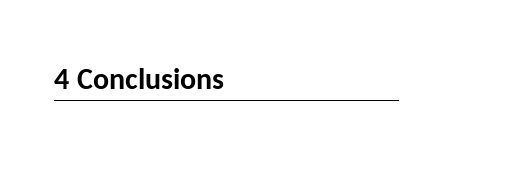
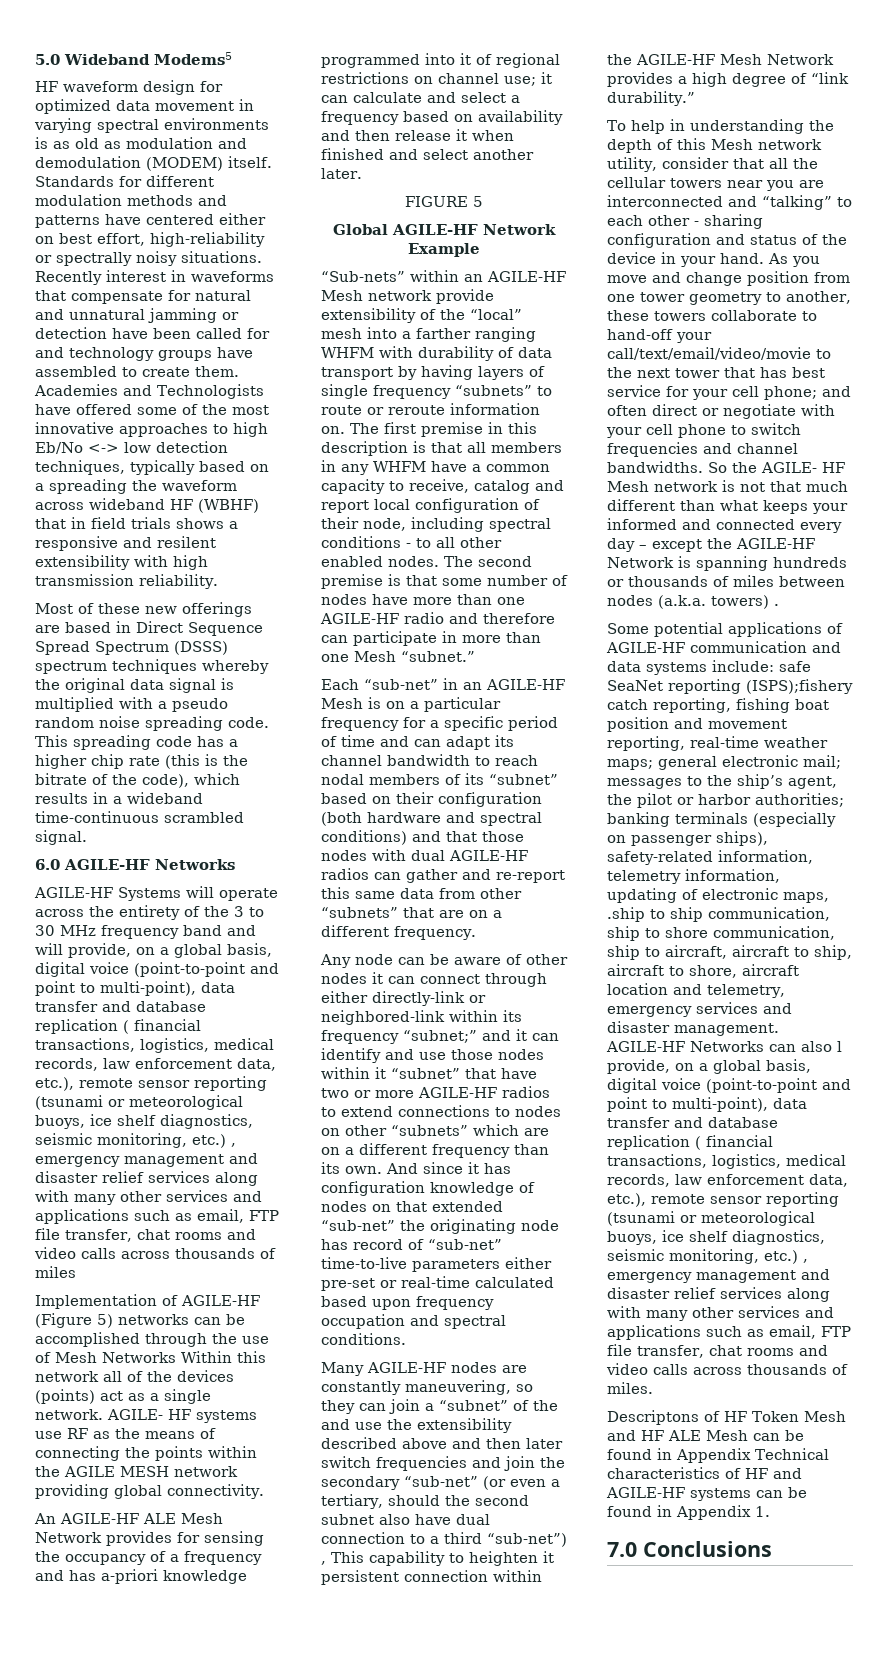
- 4 Conclusions
+ 5.0 Wideband Modems5
+ HF waveform design for optimized data movement in varying spectral environments is as old as modulation and demodulation (MODEM) itself. Standards for different modulation methods and patterns have centered either on best effort, high-reliability or spectrally noisy situations. Recently interest in waveforms that compensate for natural and unnatural jamming or detection have been called for and technology groups have assembled to create them. Academies and Technologists have offered some of the most innovative approaches to high Eb/No <-> low detection techniques, typically based on a spreading the waveform across wideband HF (WBHF) that in field trials shows a responsive and resilent extensibility with high transmission reliability.
+ Most of these new offerings are based in Direct Sequence Spread Spectrum (DSSS) spectrum techniques whereby the original data signal is multiplied with a pseudo random noise spreading code. This spreading code has a higher chip rate (this is the bitrate of the code), which results in a wideband time-continuous scrambled signal.
+ 6.0 AGILE-HF Networks
+ AGILE-HF Systems will operate across the entirety of the 3 to 30 MHz frequency band and will provide, on a global basis, digital voice (point-to-point and point to multi-point), data transfer and database replication ( financial transactions, logistics, medical records, law enforcement data, etc.), remote sensor reporting (tsunami or meteorological buoys, ice shelf diagnostics, seismic monitoring, etc.) , emergency management and disaster relief services along with many other services and applications such as email, FTP file transfer, chat rooms and video calls across thousands of miles
+ Implementation of AGILE-HF (Figure 5) networks can be accomplished through the use of Mesh Networks Within this network all of the devices (points) act as a single network. AGILE- HF systems use RF as the means of connecting the points within the AGILE MESH network providing global connectivity.
+ An AGILE-HF ALE Mesh Network provides for sensing the occupancy of a frequency and has a-priori knowledge programmed into it of regional restrictions on channel use; it can calculate and select a frequency based on availability and then release it when finished and select another later.
+ FIGURE 5
+ Global AGILE-HF Network Example
+ “Sub-nets” within an AGILE-HF Mesh network provide extensibility of the “local” mesh into a farther ranging WHFM with durability of data transport by having layers of single frequency “subnets” to route or reroute information on. The first premise in this description is that all members in any WHFM have a common capacity to receive, catalog and report local configuration of their node, including spectral conditions - to all other enabled nodes. The second premise is that some number of nodes have more than one AGILE-HF radio and therefore can participate in more than one Mesh “subnet.”
+ Each “sub-net” in an AGILE-HF Mesh is on a particular frequency for a specific period of time and can adapt its channel bandwidth to reach nodal members of its “subnet” based on their configuration (both hardware and spectral conditions) and that those nodes with dual AGILE-HF radios can gather and re-report this same data from other “subnets” that are on a different frequency.
+ Any node can be aware of other nodes it can connect through either directly-link or neighbored-link within its frequency “subnet;” and it can identify and use those nodes within it “subnet” that have two or more AGILE-HF radios to extend connections to nodes on other “subnets” which are on a different frequency than its own. And since it has configuration knowledge of nodes on that extended “sub-net” the originating node has record of “sub-net” time-to-live parameters either pre-set or real-time calculated based upon frequency occupation and spectral conditions.
+ Many AGILE-HF nodes are constantly maneuvering, so they can join a “subnet” of the and use the extensibility described above and then later switch frequencies and join the secondary “sub-net” (or even a tertiary, should the second subnet also have dual connection to a third “sub-net”) , This capability to heighten it persistent connection within the AGILE-HF Mesh Network provides a high degree of “link durability.”
+ To help in understanding the depth of this Mesh network utility, consider that all the cellular towers near you are interconnected and “talking” to each other - sharing configuration and status of the device in your hand. As you move and change position from one tower geometry to another, these towers collaborate to hand-off your call/text/email/video/movie to the next tower that has best service for your cell phone; and often direct or negotiate with your cell phone to switch frequencies and channel bandwidths. So the AGILE- HF Mesh network is not that much different than what keeps your informed and connected every day – except the AGILE-HF Network is spanning hundreds or thousands of miles between nodes (a.k.a. towers) .
+ Some potential applications of AGILE-HF communication and data systems include: safe SeaNet reporting (ISPS);fishery catch reporting, fishing boat position and movement reporting, real-time weather maps; general electronic mail; messages to the ship’s agent, the pilot or harbor authorities; banking terminals (especially on passenger ships), safety-related information, telemetry information, updating of electronic maps, .ship to ship communication, ship to shore communication, ship to aircraft, aircraft to ship, aircraft to shore, aircraft location and telemetry, emergency services and disaster management. AGILE-HF Networks can also l provide, on a global basis, digital voice (point-to-point and point to multi-point), data transfer and database replication ( financial transactions, logistics, medical records, law enforcement data, etc.), remote sensor reporting (tsunami or meteorological buoys, ice shelf diagnostics, seismic monitoring, etc.) , emergency management and disaster relief services along with many other services and applications such as email, FTP file transfer, chat rooms and video calls across thousands of miles.
+ Descriptons of HF Token Mesh and HF ALE Mesh can be found in Appendix Technical characteristics of HF and AGILE-HF systems can be found in Appendix 1.
+ 7.0 Conclusions

